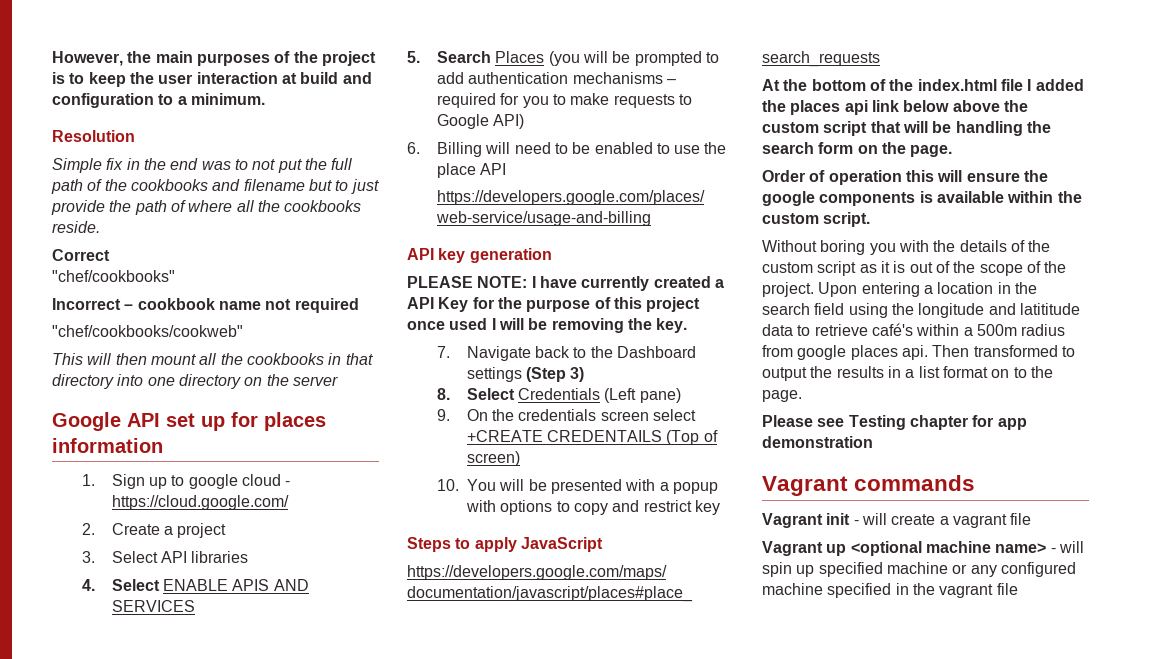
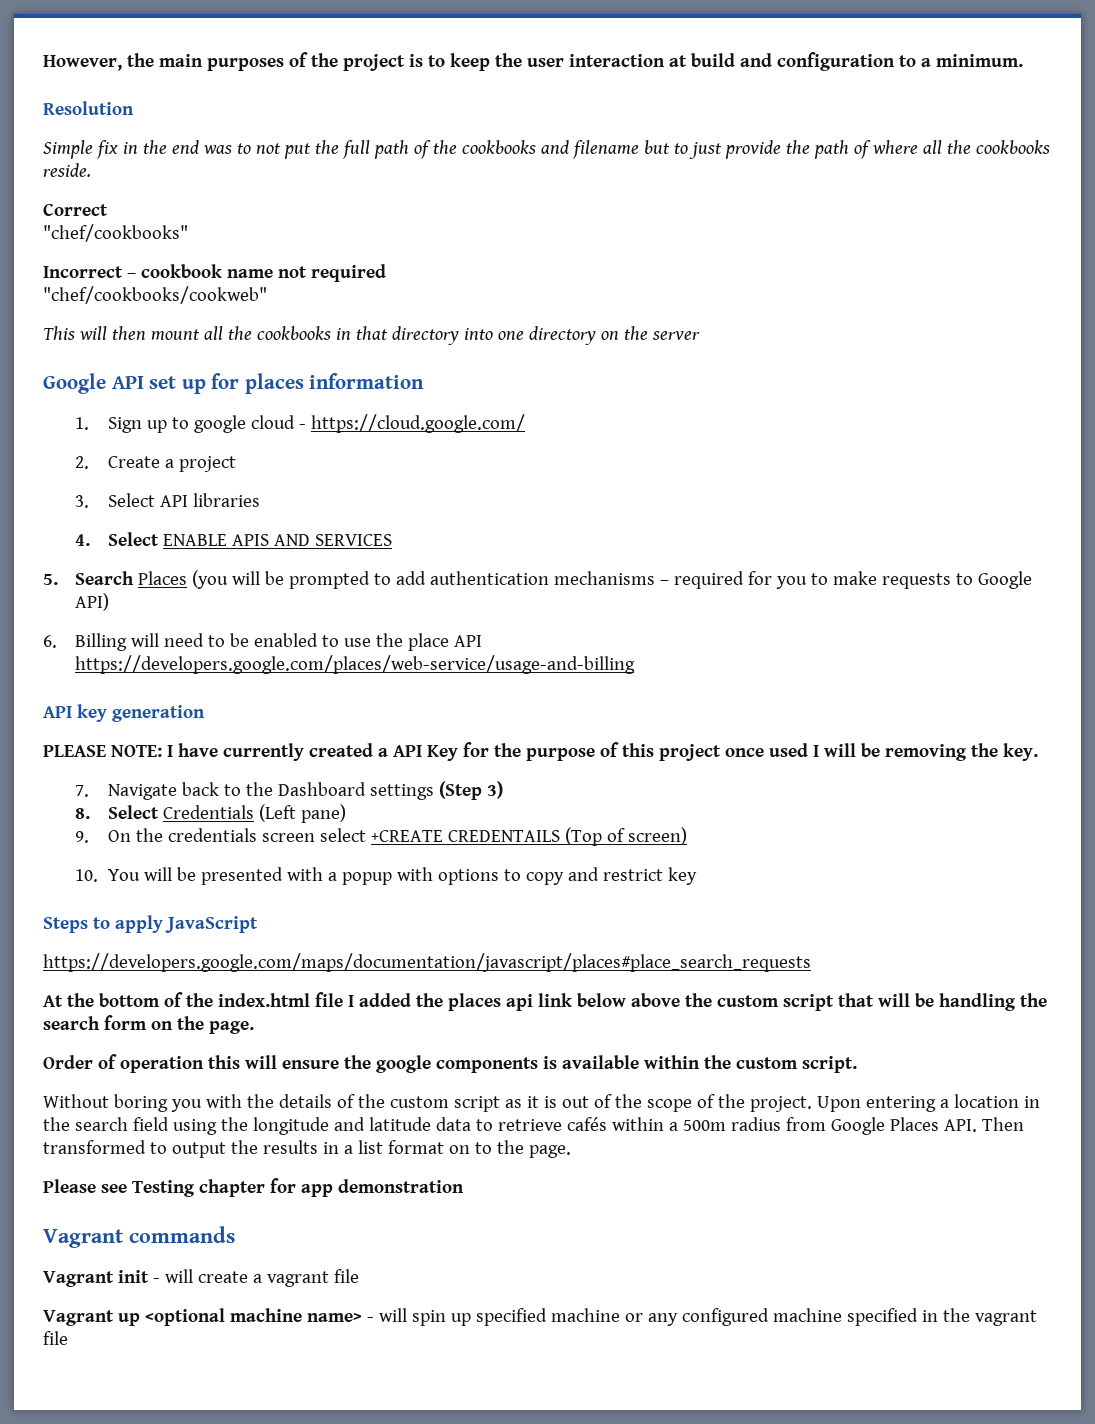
- Upon entering a location in the search field using the longitude and latititude data to retrieve café's within a 500m radius from google places api. Then transformed to output the results in a list format on to the page.
+ Upon entering a location in the search field using the longitude and latitude data to retrieve cafés within a 500m radius from Google Places API. Then transformed to output the results in a list format on to the page.

